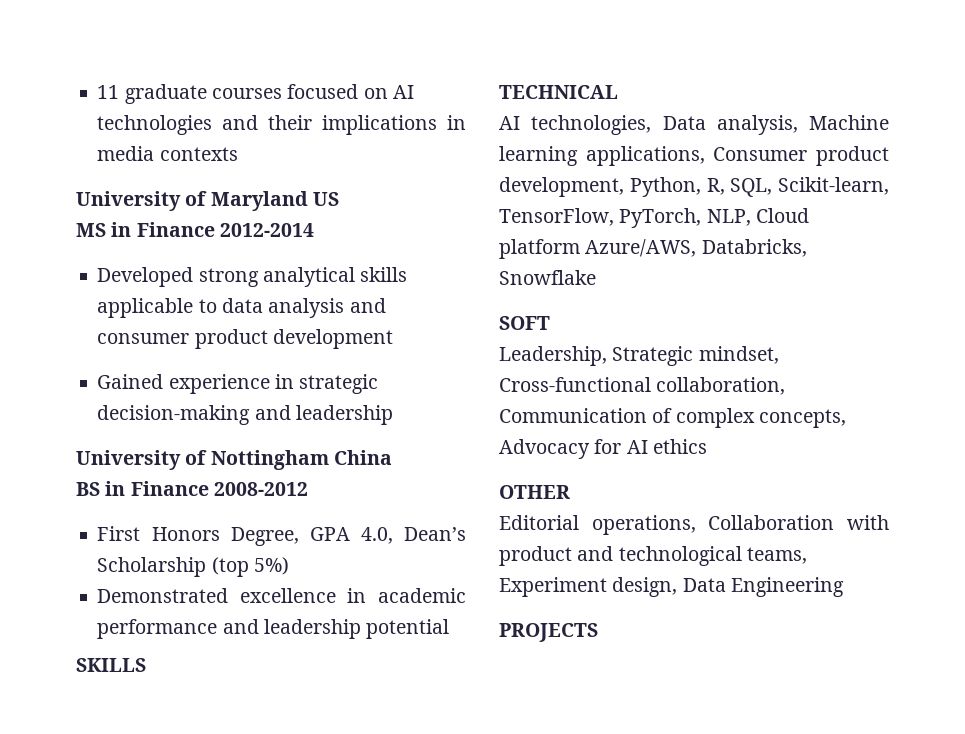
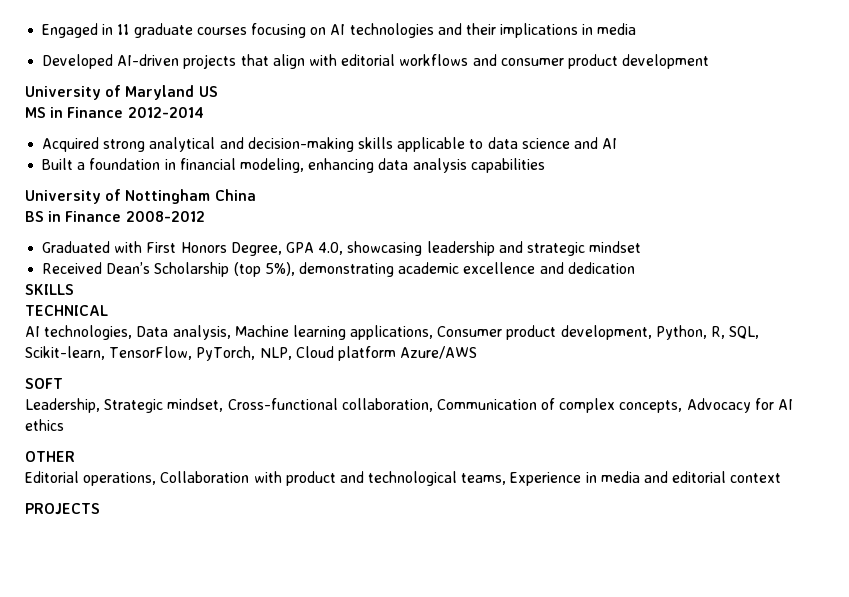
- 11 graduate courses focused on AI technologies and their implications in media contexts
+ Engaged in 11 graduate courses focusing on AI technologies and their implications in media
+ Developed AI-driven projects that align with editorial workflows and consumer product development
- Developed strong analytical skills applicable to data analysis and consumer product development
- Gained experience in strategic decision-making and leadership
+ Acquired strong analytical and decision-making skills applicable to data science and AI
+ Built a foundation in financial modeling, enhancing data analysis capabilities
- First Honors Degree, GPA 4.0, Dean’s Scholarship (top 5%)
- Demonstrated excellence in academic performance and leadership potential
+ Graduated with First Honors Degree, GPA 4.0, showcasing leadership and strategic mindset
+ Received Dean’s Scholarship (top 5%), demonstrating academic excellence and dedication
- AI technologies, Data analysis, Machine learning applications, Consumer product development, Python, R, SQL, Scikit-learn, TensorFlow, PyTorch, NLP, Cloud platform Azure/AWS, Databricks, Snowflake
+ AI technologies, Data analysis, Machine learning applications, Consumer product development, Python, R, SQL, Scikit-learn, TensorFlow, PyTorch, NLP, Cloud platform Azure/AWS
- Editorial operations, Collaboration with product and technological teams, Experiment design, Data Engineering
+ Editorial operations, Collaboration with product and technological teams, Experience in media and editorial context

